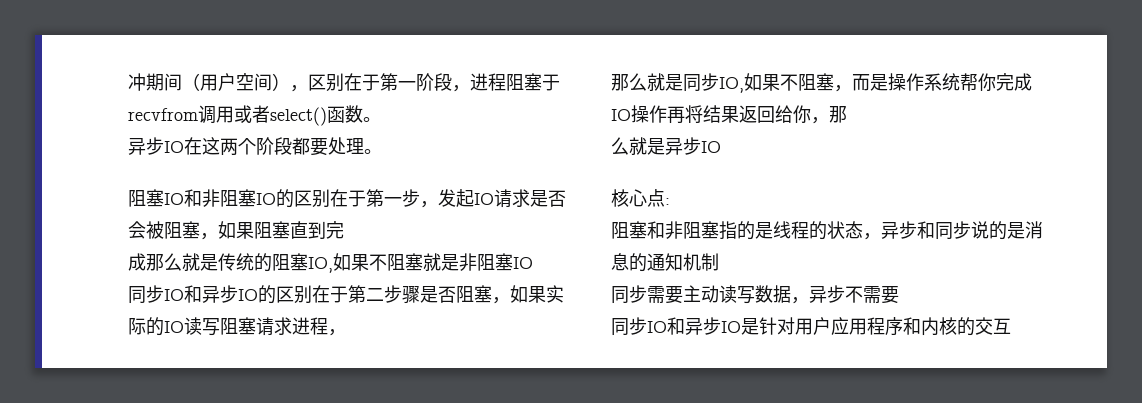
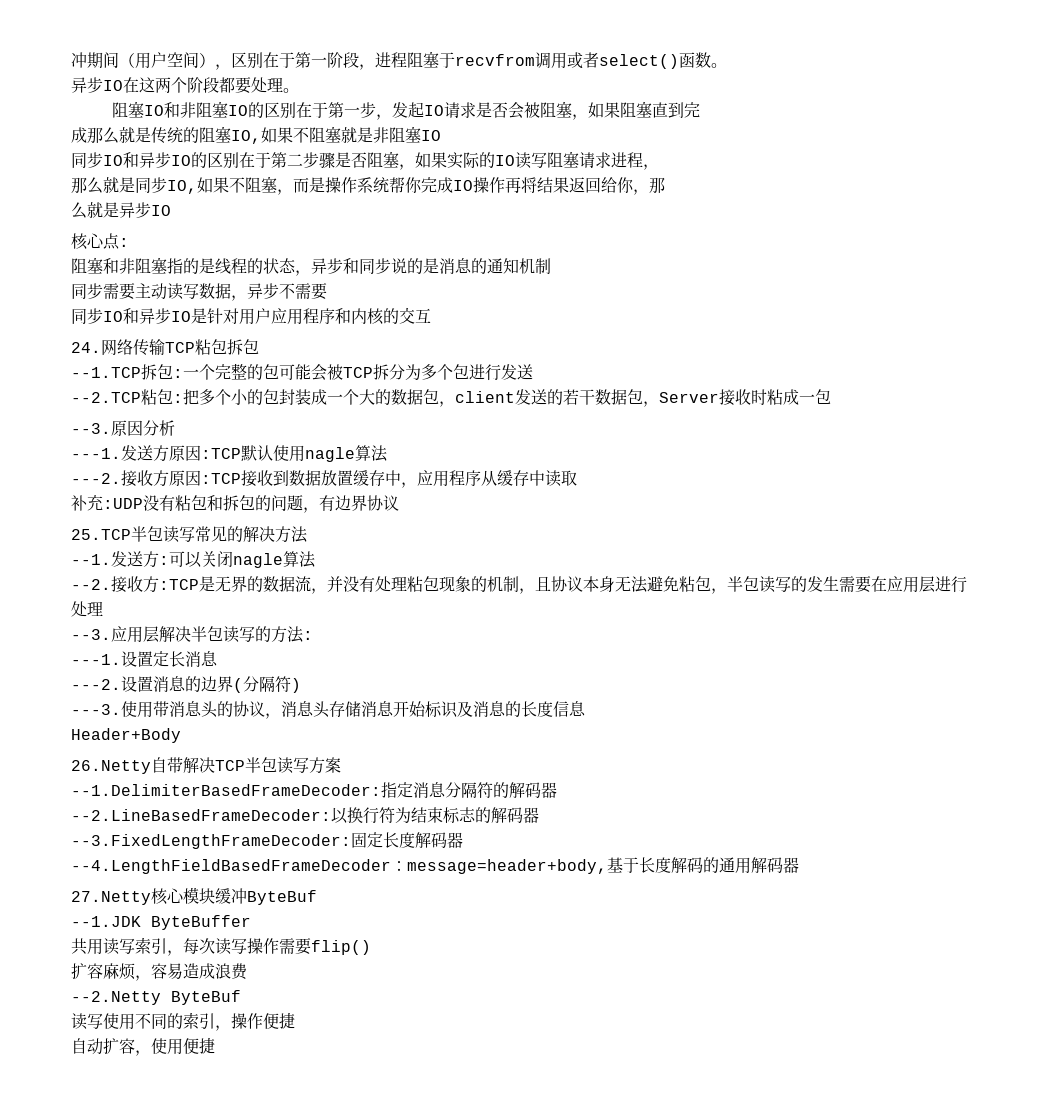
+ 24.网络传输TCP粘包拆包
+ --1.TCP拆包:一个完整的包可能会被TCP拆分为多个包进行发送
+ --2.TCP粘包:把多个小的包封装成一个大的数据包，client发送的若干数据包，Server接收时粘成一包
+ --3.原因分析
+ ---1.发送方原因:TCP默认使用nagle算法
+ ---2.接收方原因:TCP接收到数据放置缓存中，应用程序从缓存中读取
+ 补充:UDP没有粘包和拆包的问题，有边界协议
+ 25.TCP半包读写常见的解决方法
+ --1.发送方:可以关闭nagle算法
+ --2.接收方:TCP是无界的数据流，并没有处理粘包现象的机制，且协议本身无法避免粘包，半包读写的发生需要在应用层进行处理
+ --3.应用层解决半包读写的方法:
+ ---1.设置定长消息
+ ---2.设置消息的边界(分隔符)
+ ---3.使用带消息头的协议，消息头存储消息开始标识及消息的长度信息
+ Header+Body
+ 26.Netty自带解决TCP半包读写方案
+ --1.DelimiterBasedFrameDecoder:指定消息分隔符的解码器
+ --2.LineBasedFrameDecoder:以换行符为结束标志的解码器
+ --3.FixedLengthFrameDecoder:固定长度解码器
+ --4.LengthFieldBasedFrameDecoder：message=header+body,基于长度解码的通用解码器
+ 27.Netty核心模块缓冲ByteBuf
+ --1.JDK ByteBuffer
+ 共用读写索引，每次读写操作需要flip()
+ 扩容麻烦，容易造成浪费
+ --2.Netty ByteBuf
+ 读写使用不同的索引，操作便捷
+ 自动扩容，使用便捷

